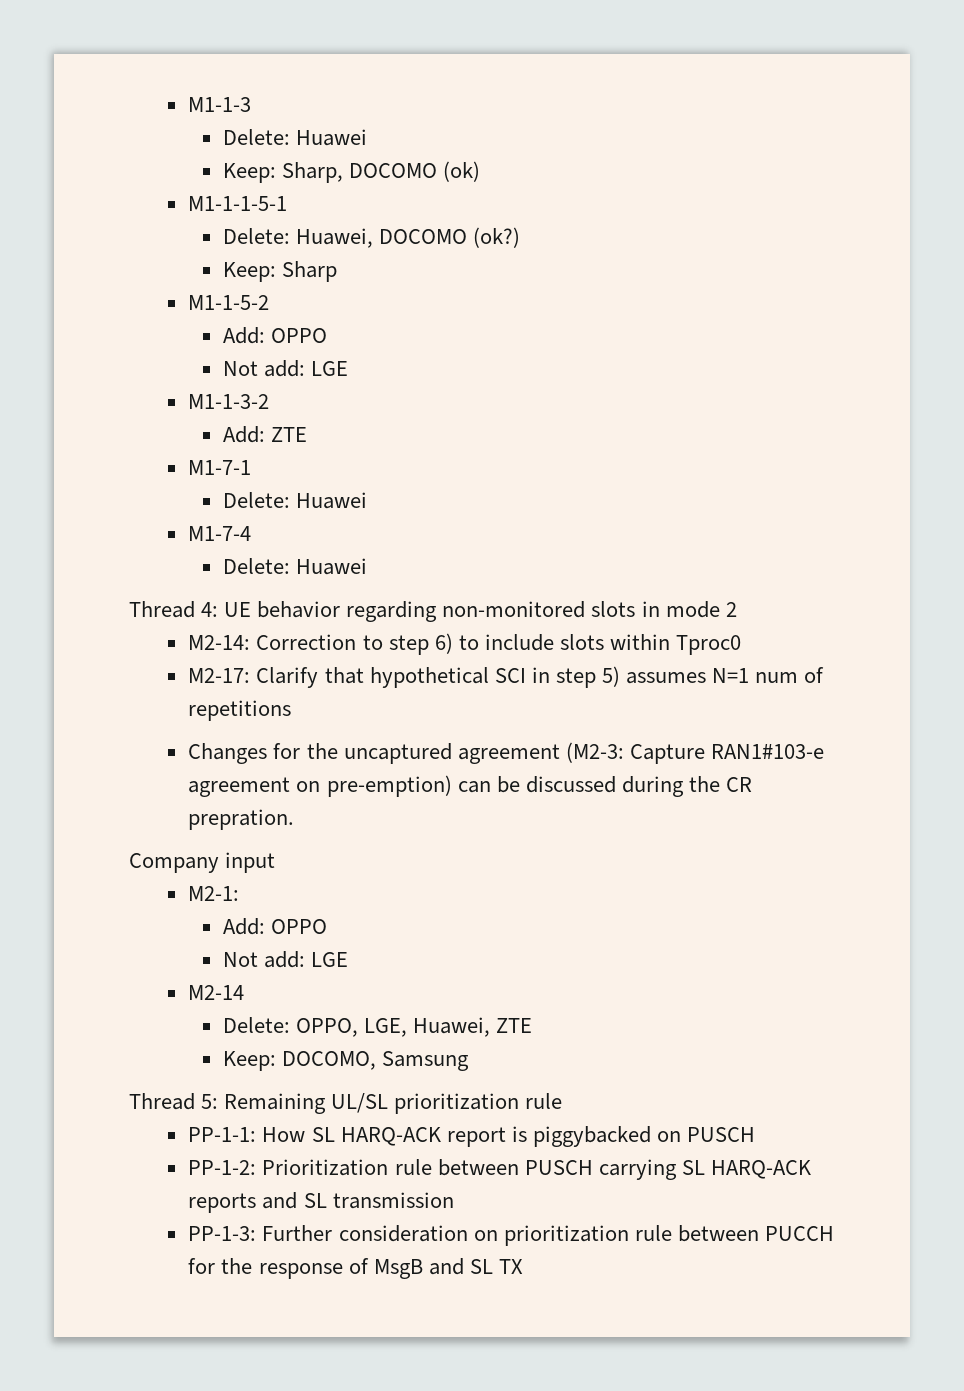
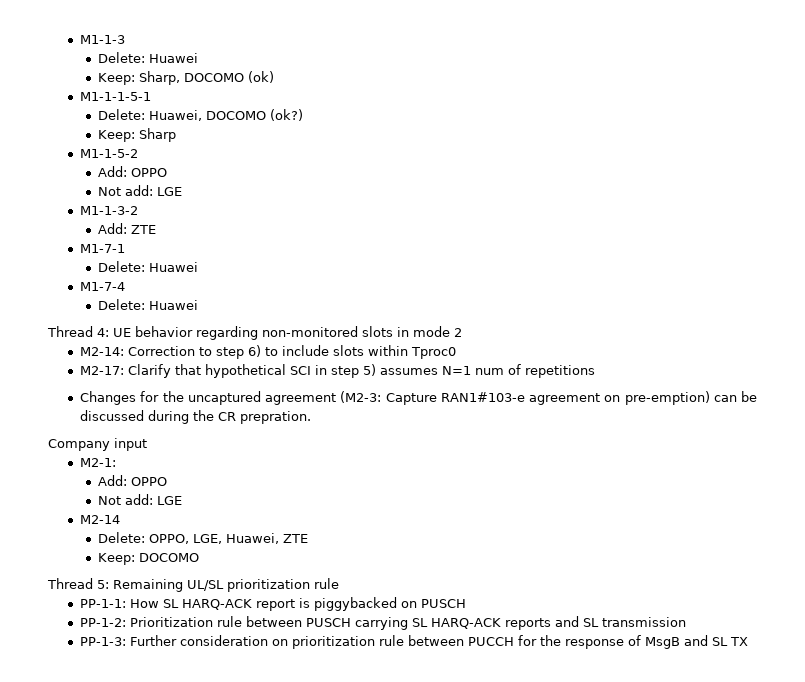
- Keep: DOCOMO, Samsung
+ Keep: DOCOMO

